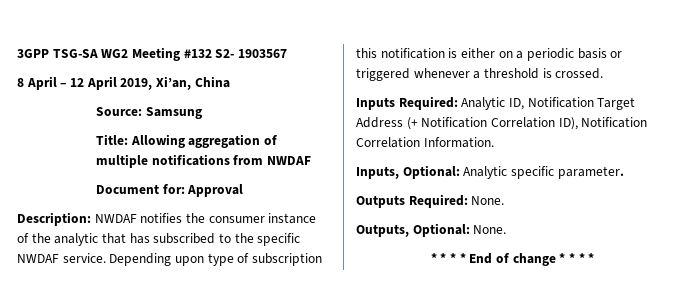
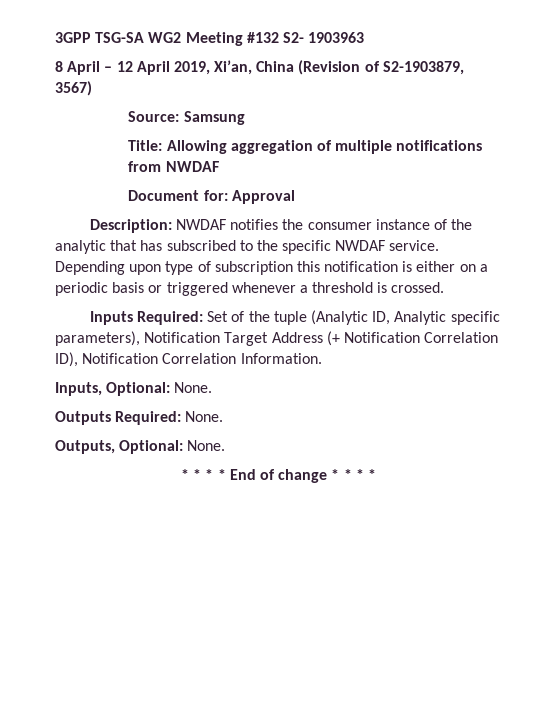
- 3GPP TSG-SA WG2 Meeting #132 S2- 1903567
+ 3GPP TSG-SA WG2 Meeting #132 S2- 1903963
- 8 April – 12 April 2019, Xi’an, China
+ 8 April – 12 April 2019, Xi’an, China (Revision of S2-1903879, 3567)
- Inputs Required: Analytic ID, Notification Target Address (+ Notification Correlation ID), Notification Correlation Information.
+ Inputs Required: Set of the tuple (Analytic ID, Analytic specific parameters), Notification Target Address (+ Notification Correlation ID), Notification Correlation Information.
- Inputs, Optional: Analytic specific parameter.
+ Inputs, Optional: None.

